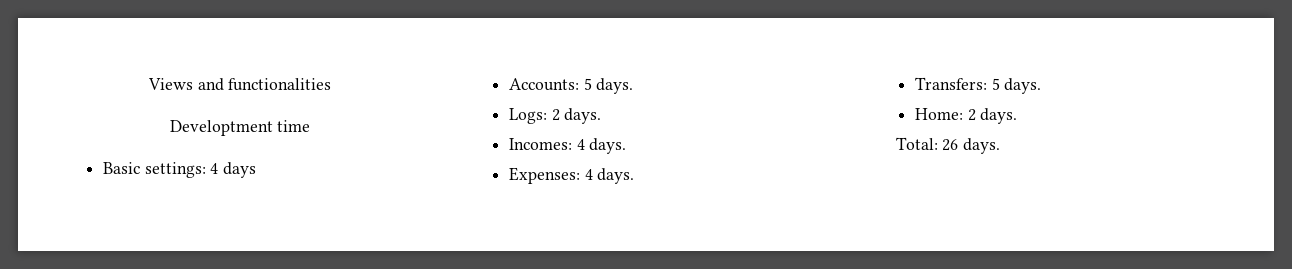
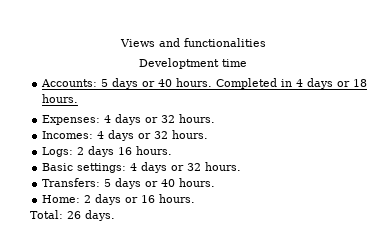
- Basic settings: 4 days
- Accounts: 5 days.
- Logs: 2 days.
- Incomes: 4 days.
- Expenses: 4 days.
- Transfers: 5 days.
- Home: 2 days.
+ Accounts: 5 days or 40 hours. Completed in 4 days or 18 hours.
+ Expenses: 4 days or 32 hours.
+ Incomes: 4 days or 32 hours.
+ Logs: 2 days 16 hours.
+ Basic settings: 4 days or 32 hours.
+ Transfers: 5 days or 40 hours.
+ Home: 2 days or 16 hours.

